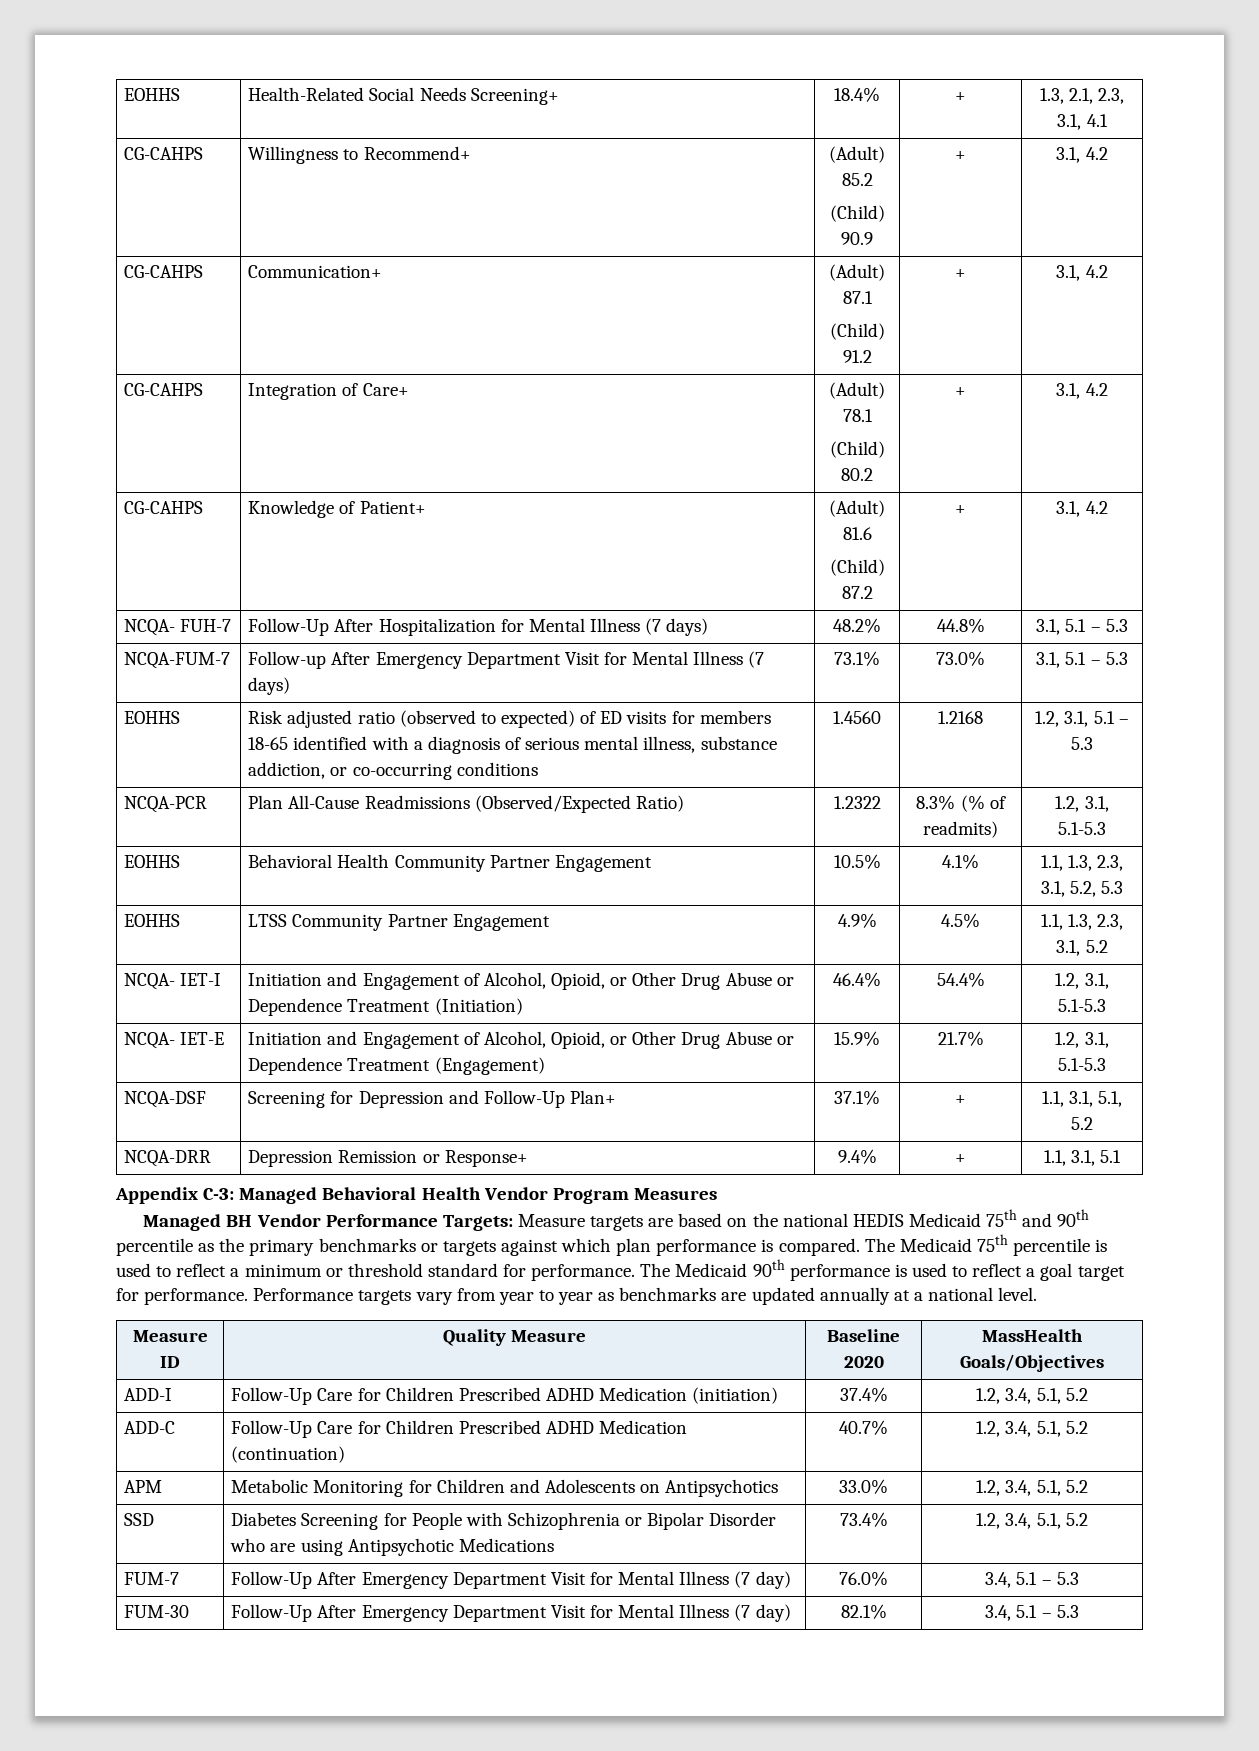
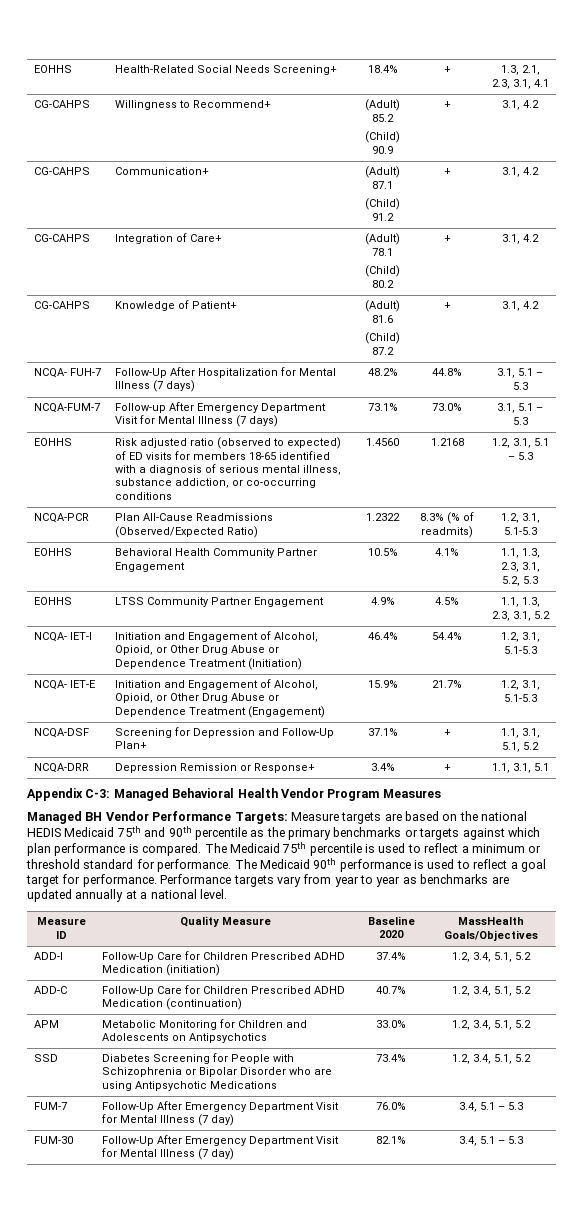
- NCQA-DRR | Depression Remission or Response+ | 9.4% | + | 1.1, 3.1, 5.1
+ NCQA-DRR | Depression Remission or Response+ | 3.4% | + | 1.1, 3.1, 5.1

